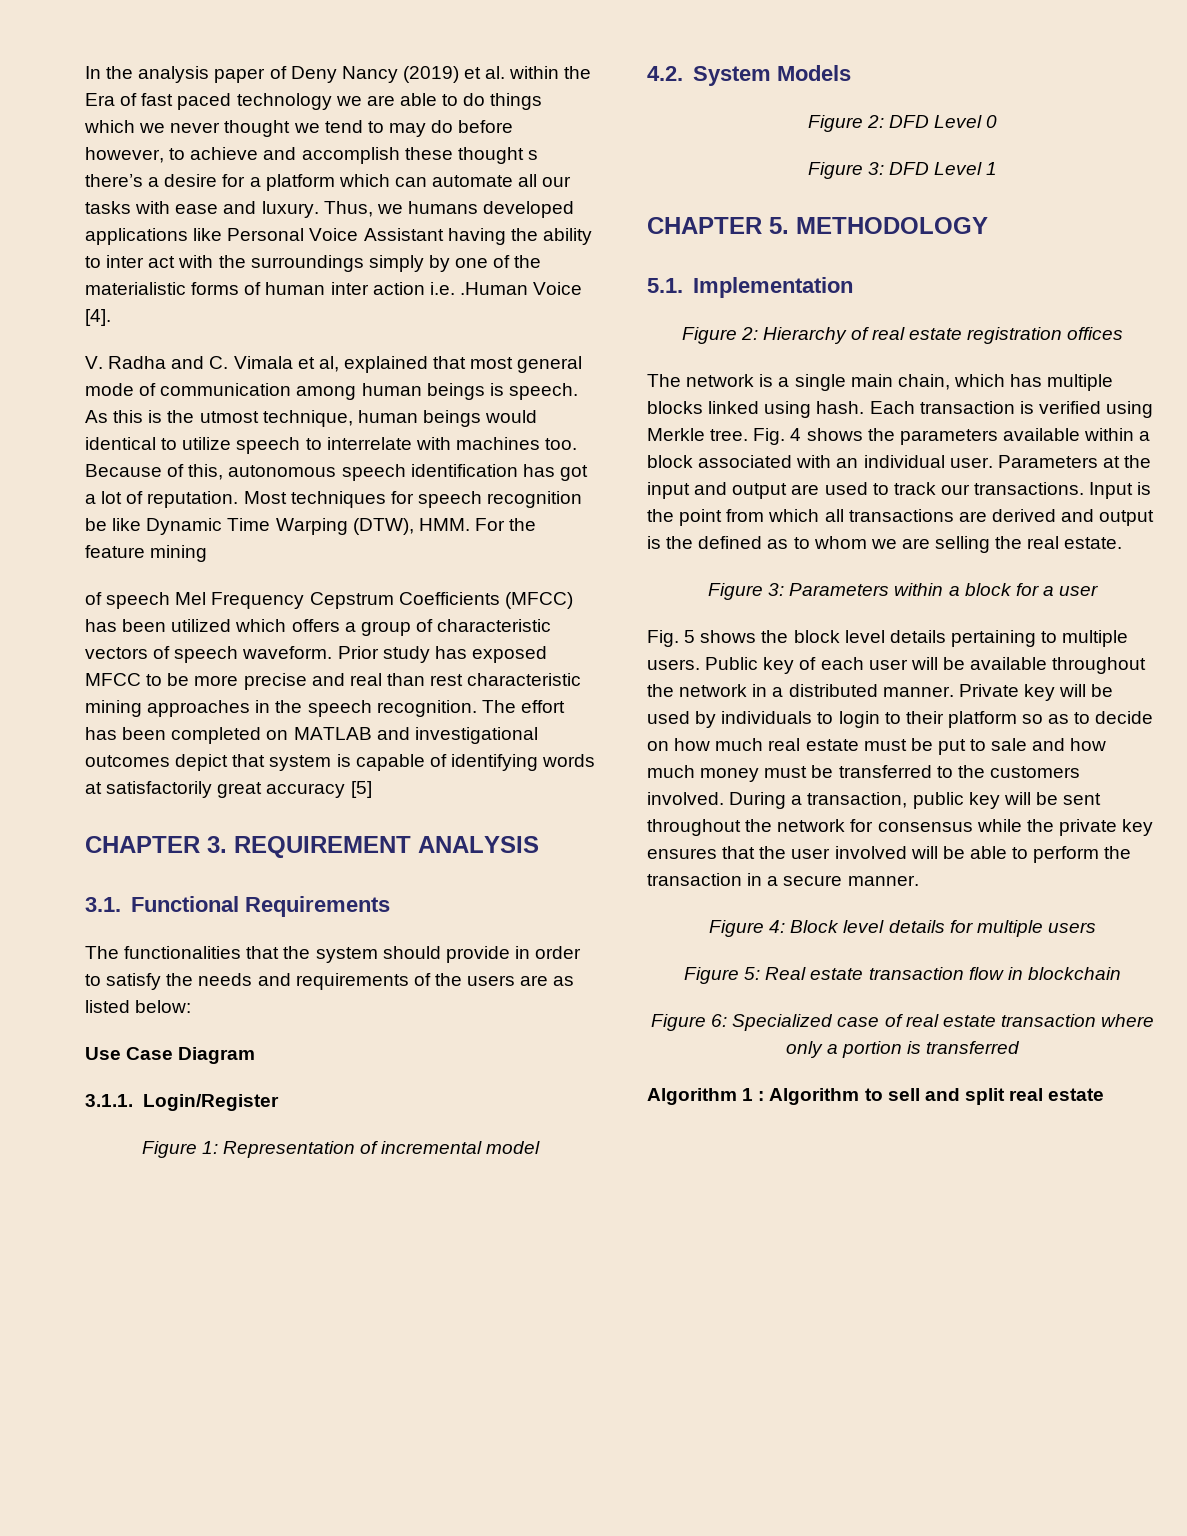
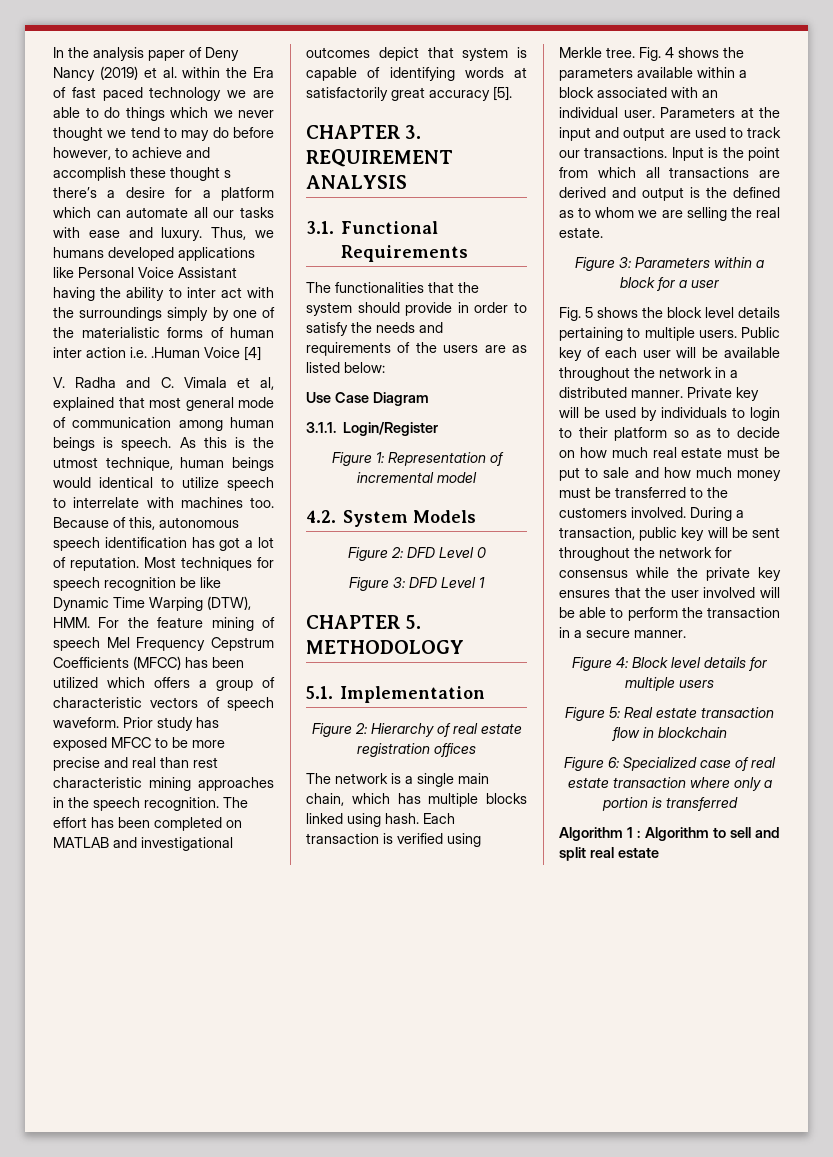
- Thus, we humans developed applications like Personal Voice Assistant having the ability to inter act with the surroundings simply by one of the materialistic forms of human inter action i.e. .Human Voice [4].
+ Thus, we humans developed applications like Personal Voice Assistant having the ability to inter act with the surroundings simply by one of the materialistic forms of human inter action i.e. .Human Voice [4]
- Most techniques for speech recognition be like Dynamic Time Warping (DTW), HMM. For the feature mining
- of speech Mel Frequency Cepstrum Coefficients (MFCC) has been utilized which offers a group of characteristic vectors of speech waveform.
+ Most techniques for speech recognition be like Dynamic Time Warping (DTW), HMM. For the feature mining of speech Mel Frequency Cepstrum Coefficients (MFCC) has been utilized which offers a group of characteristic vectors of speech waveform.
- The effort has been completed on MATLAB and investigational outcomes depict that system is capable of identifying words at satisfactorily great accuracy [5]
+ The effort has been completed on MATLAB and investigational outcomes depict that system is capable of identifying words at satisfactorily great accuracy [5].

